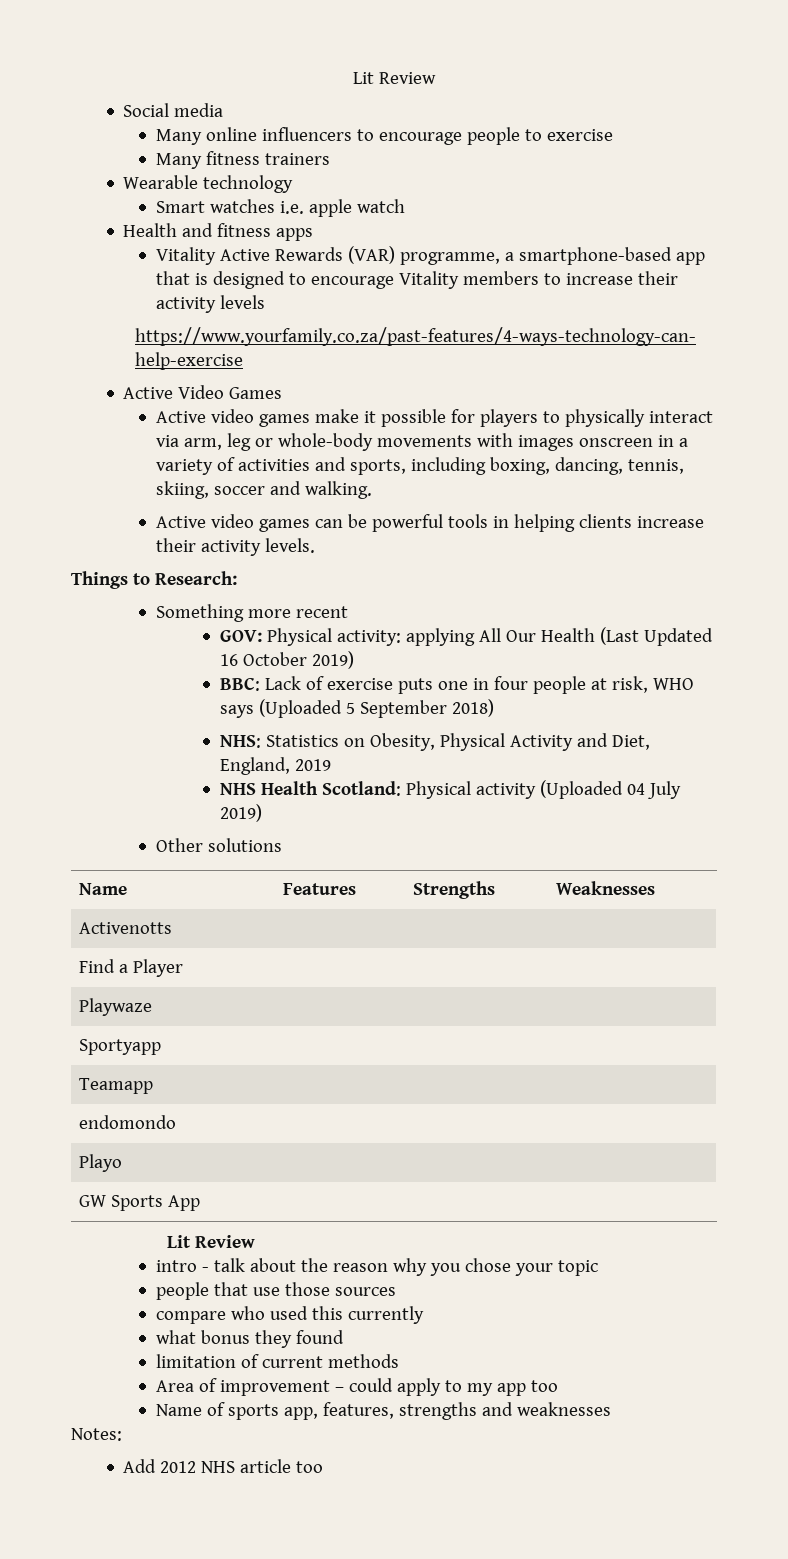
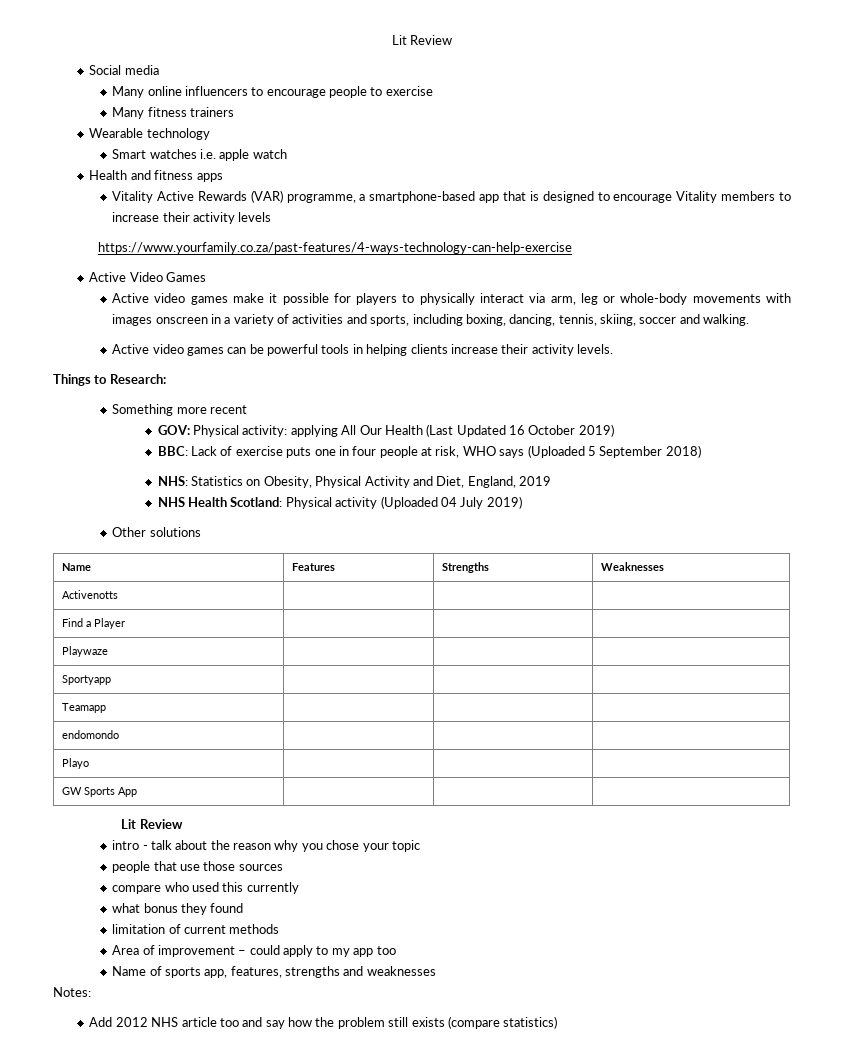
- Add 2012 NHS article too
+ Add 2012 NHS article too and say how the problem still exists (compare statistics)

